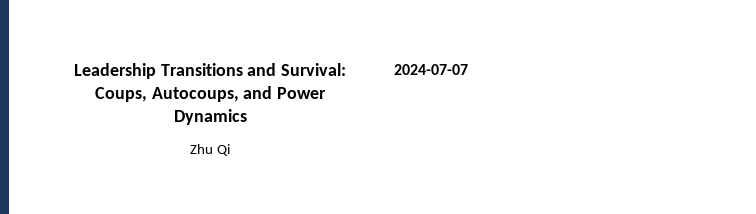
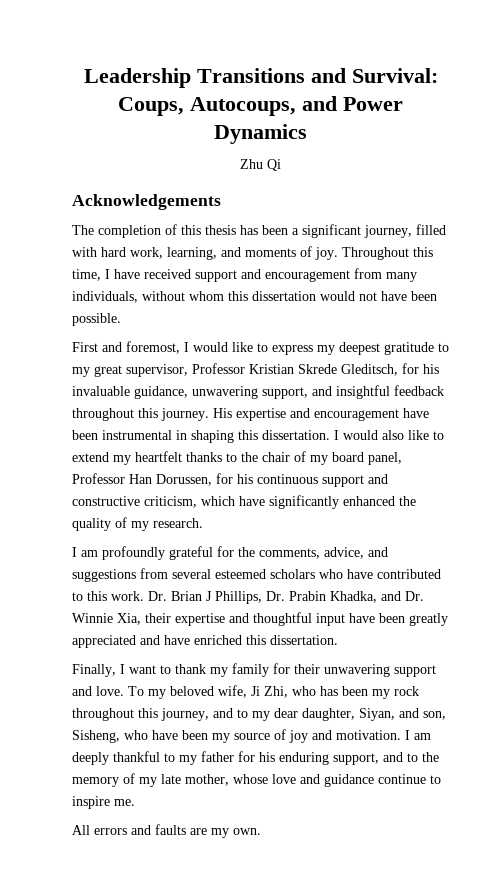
- 2024-07-07
+ Acknowledgements
+ The completion of this thesis has been a significant journey, filled with hard work, learning, and moments of joy. Throughout this time, I have received support and encouragement from many individuals, without whom this dissertation would not have been possible.
+ First and foremost, I would like to express my deepest gratitude to my great supervisor, Professor Kristian Skrede Gleditsch, for his invaluable guidance, unwavering support, and insightful feedback throughout this journey. His expertise and encouragement have been instrumental in shaping this dissertation. I would also like to extend my heartfelt thanks to the chair of my board panel, Professor Han Dorussen, for his continuous support and constructive criticism, which have significantly enhanced the quality of my research.
+ I am profoundly grateful for the comments, advice, and suggestions from several esteemed scholars who have contributed to this work. Dr. Brian J Phillips, Dr. Prabin Khadka, and Dr. Winnie Xia, their expertise and thoughtful input have been greatly appreciated and have enriched this dissertation.
+ Finally, I want to thank my family for their unwavering support and love. To my beloved wife, Ji Zhi, who has been my rock throughout this journey, and to my dear daughter, Siyan, and son, Sisheng, who have been my source of joy and motivation. I am deeply thankful to my father for his enduring support, and to the memory of my late mother, whose love and guidance continue to inspire me.
+ All errors and faults are my own.

